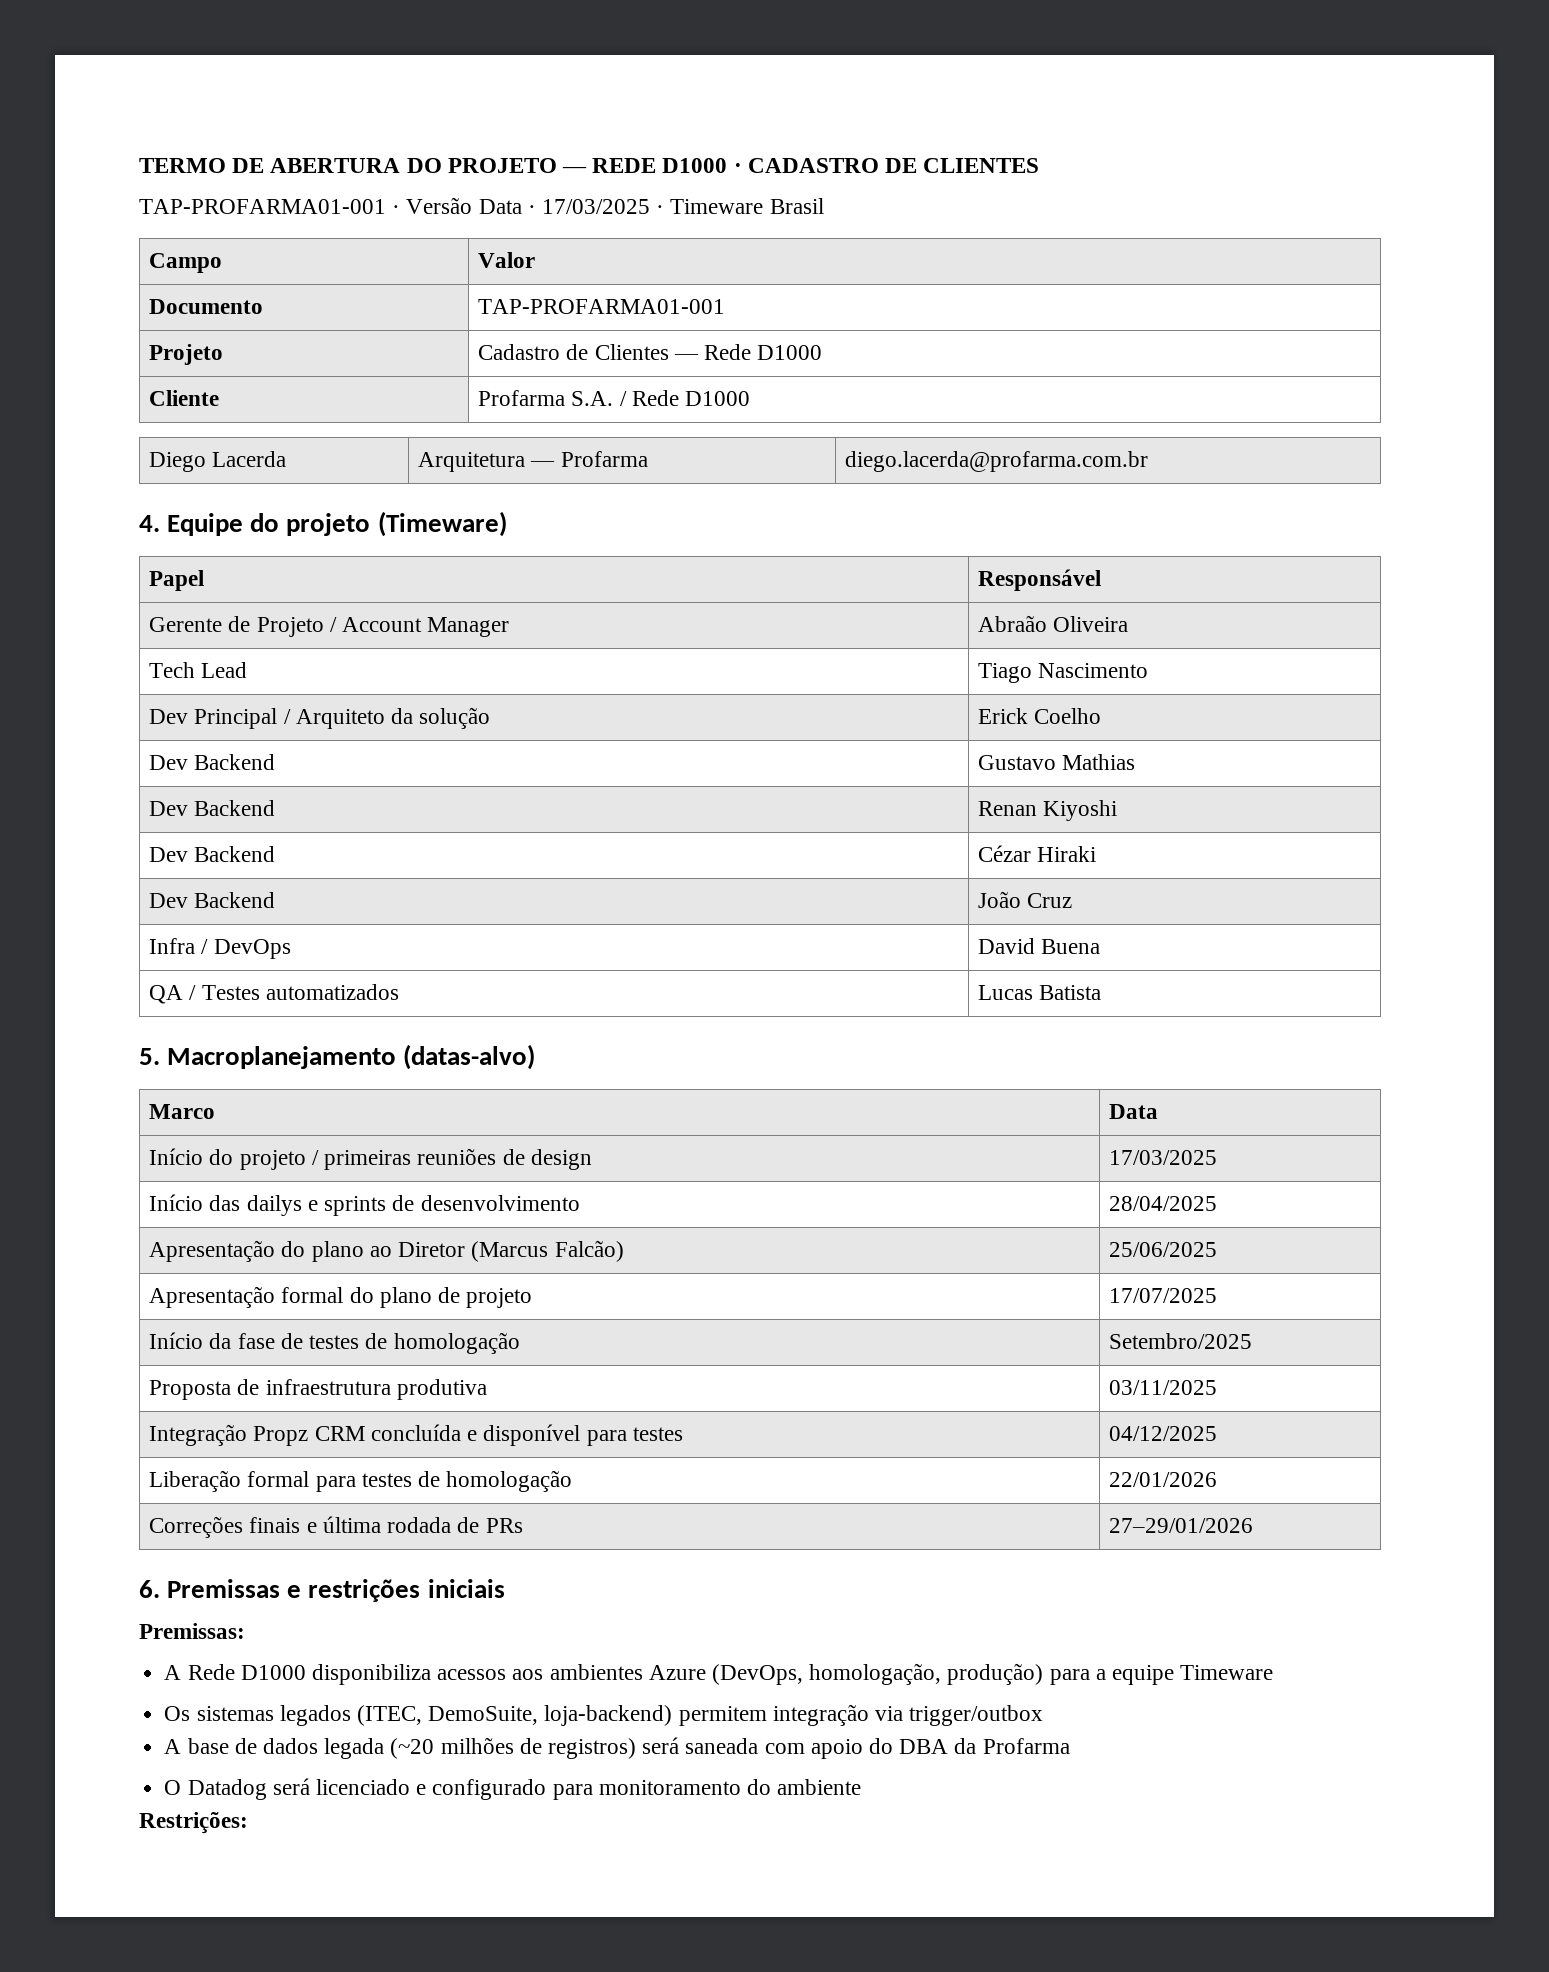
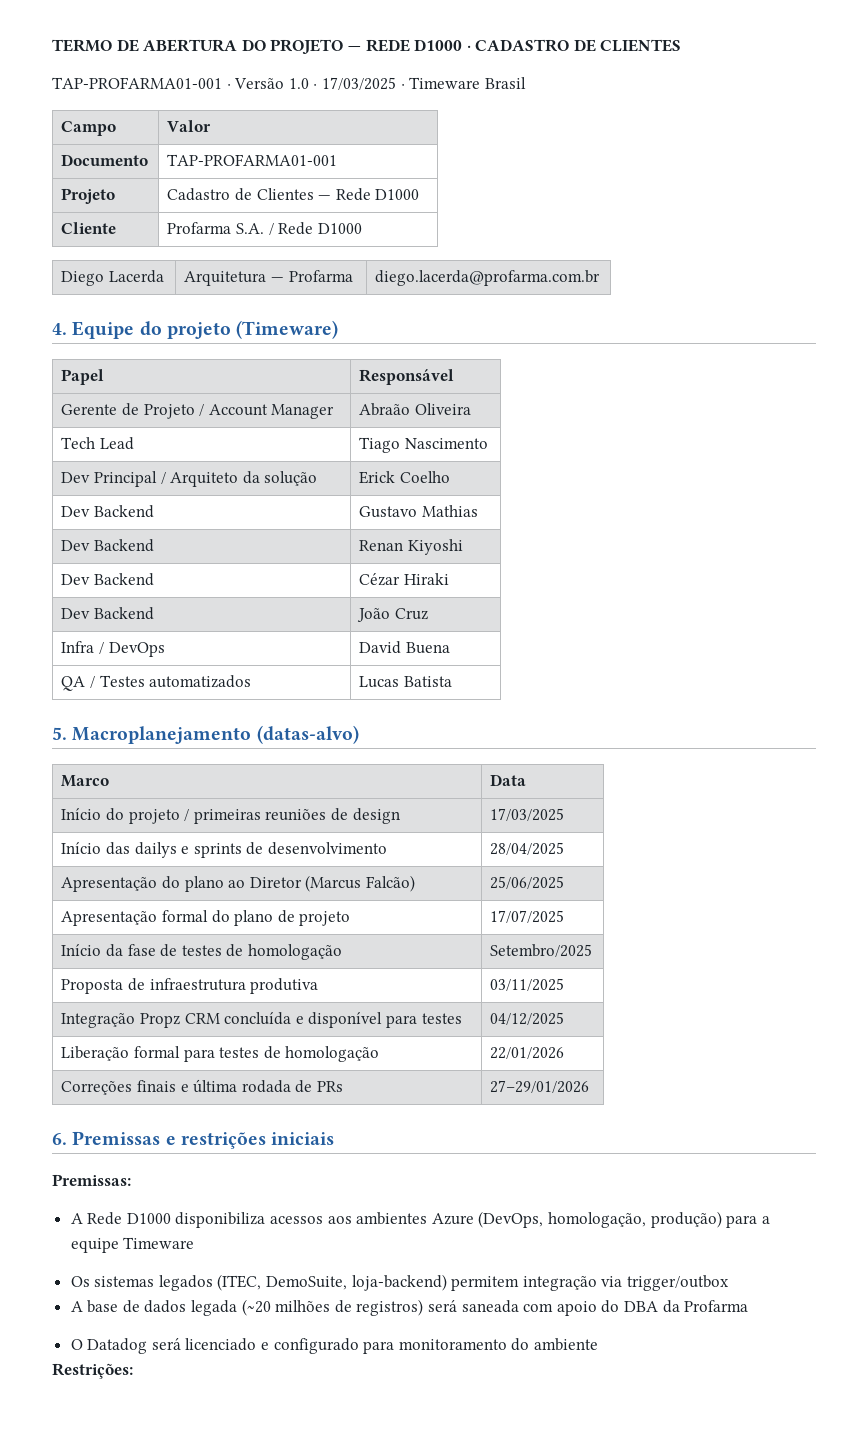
- TAP-PROFARMA01-001 · Versão Data · 17/03/2025 · Timeware Brasil
+ TAP-PROFARMA01-001 · Versão 1.0 · 17/03/2025 · Timeware Brasil

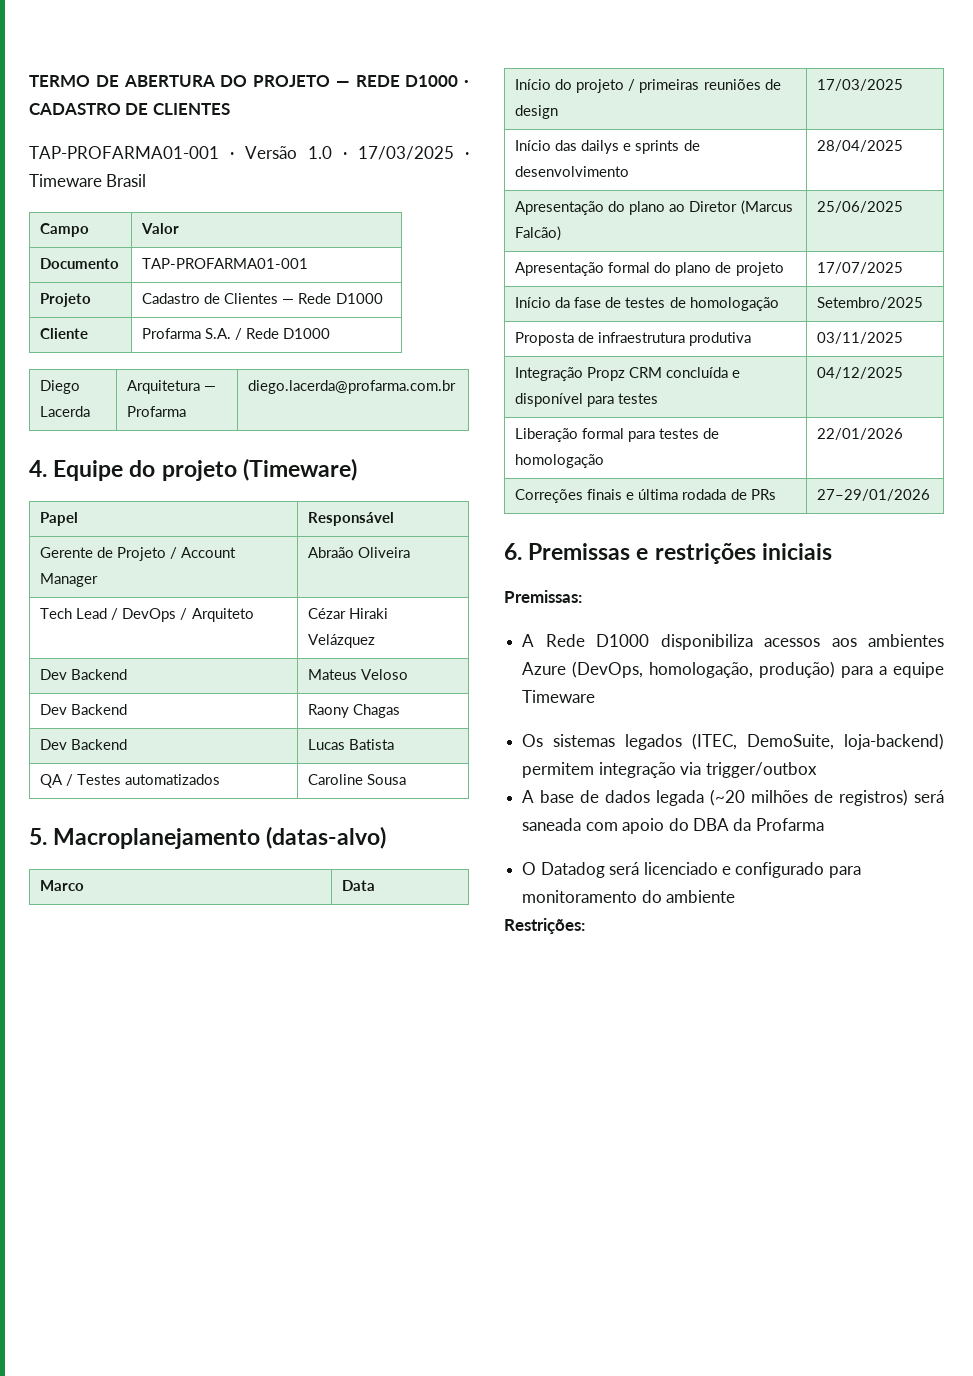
- Tech Lead | Tiago Nascimento
- Dev Principal / Arquiteto da solução | Erick Coelho
- Dev Backend | Gustavo Mathias
- Dev Backend | Renan Kiyoshi
- Dev Backend | Cézar Hiraki
- Dev Backend | João Cruz
- Infra / DevOps | David Buena
+ Tech Lead / DevOps / Arquiteto | Cézar Hiraki Velázquez
+ Dev Backend | Mateus Veloso
+ Dev Backend | Raony Chagas
+ Dev Backend | Lucas Batista
- QA / Testes automatizados | Lucas Batista
+ QA / Testes automatizados | Caroline Sousa

